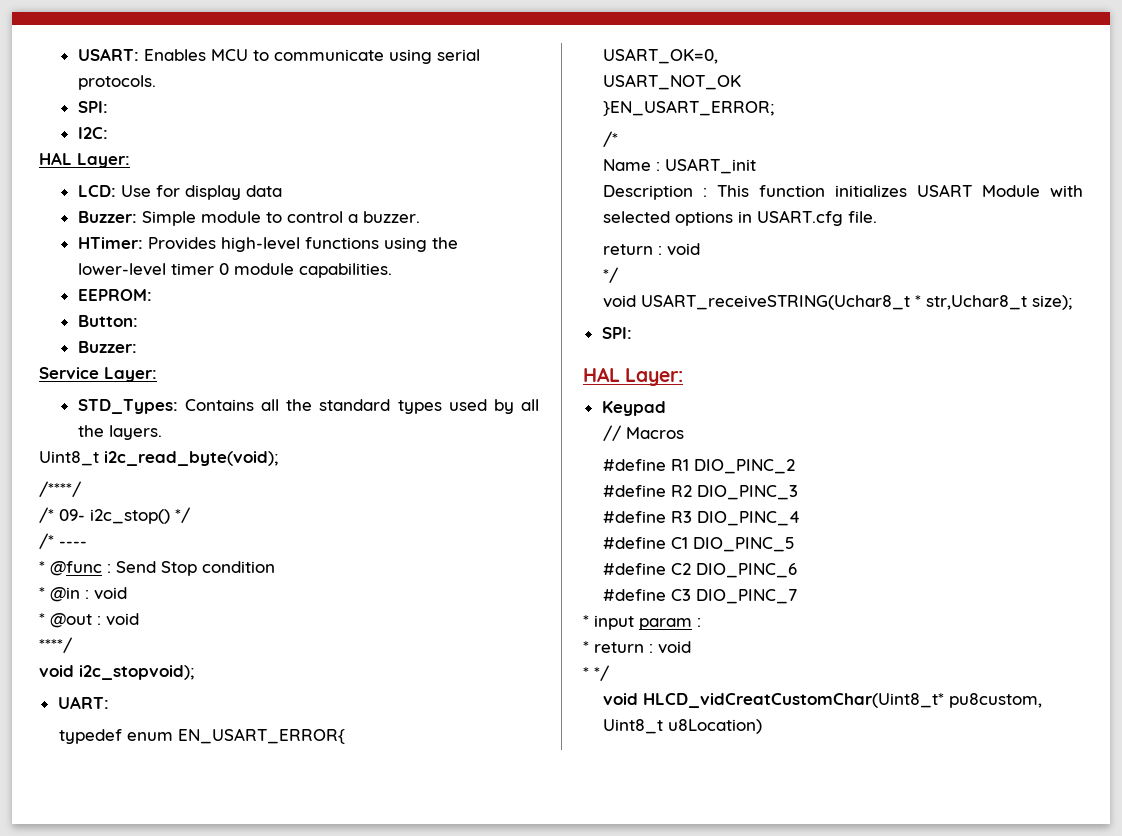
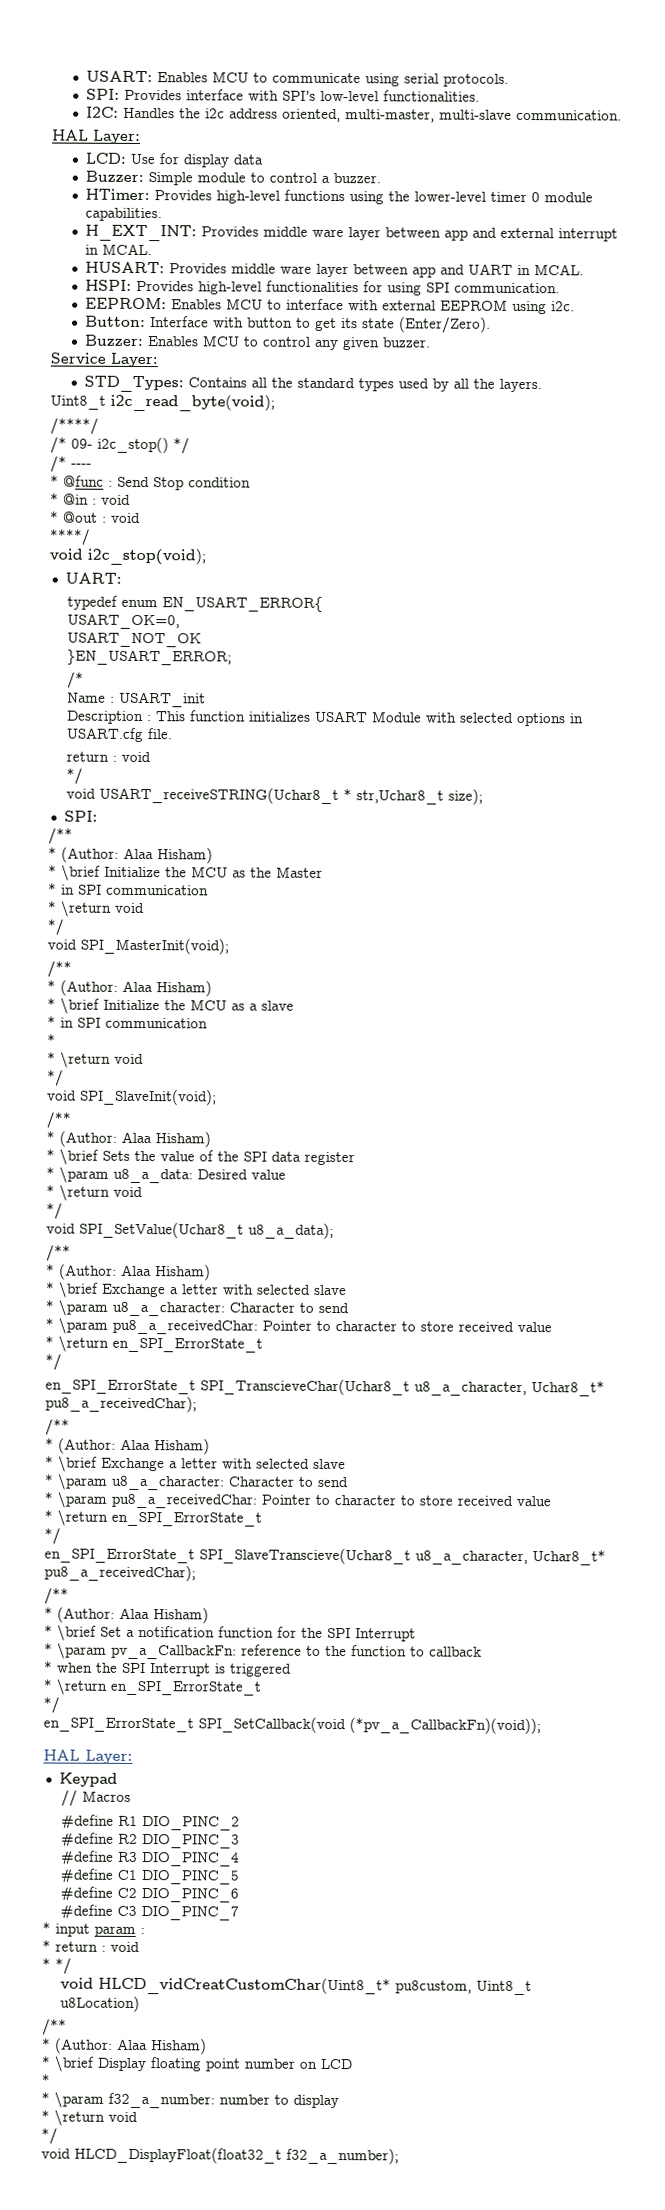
  USART: Enables MCU to communicate using serial protocols.
- SPI:
- I2C:
+ SPI: Provides interface with SPI’s low-level functionalities.
+ I2C: Handles the i2c address oriented, multi-master, multi-slave communication.
- EEPROM:
- Button:
- Buzzer:
+ H_EXT_INT: Provides middle ware layer between app and external interrupt in MCAL.
+ HUSART: Provides middle ware layer between app and UART in MCAL.
+ HSPI: Provides high-level functionalities for using SPI communication.
+ EEPROM: Enables MCU to interface with external EEPROM using i2c.
+ Button: Interface with button to get its state (Enter/Zero).
+ Buzzer: Enables MCU to control any given buzzer.
- void i2c_stopvoid);
+ void i2c_stop(void);
  void USART_receiveSTRING(Uchar8_t * str,Uchar8_t size);
  SPI:
+ /**
+ * (Author: Alaa Hisham)
+ * \brief Initialize the MCU as the Master
+ * in SPI communication
+ * \return void
+ */
+ void SPI_MasterInit(void);
+ /**
+ * (Author: Alaa Hisham)
+ * \brief Initialize the MCU as a slave
+ * in SPI communication
+ *
+ * \return void
+ */
+ void SPI_SlaveInit(void);
+ /**
+ * (Author: Alaa Hisham)
+ * \brief Sets the value of the SPI data register
+ * \param u8_a_data: Desired value
+ * \return void
+ */
+ void SPI_SetValue(Uchar8_t u8_a_data);
+ /**
+ * (Author: Alaa Hisham)
+ * \brief Exchange a letter with selected slave
+ * \param u8_a_character: Character to send
+ * \param pu8_a_receivedChar: Pointer to character to store received value
+ * \return en_SPI_ErrorState_t
+ */
+ en_SPI_ErrorState_t SPI_TranscieveChar(Uchar8_t u8_a_character, Uchar8_t* pu8_a_receivedChar);
+ /**
+ * (Author: Alaa Hisham)
+ * \brief Exchange a letter with selected slave
+ * \param u8_a_character: Character to send
+ * \param pu8_a_receivedChar: Pointer to character to store received value
+ * \return en_SPI_ErrorState_t
+ */
+ en_SPI_ErrorState_t SPI_SlaveTranscieve(Uchar8_t u8_a_character, Uchar8_t* pu8_a_receivedChar);
+ /**
+ * (Author: Alaa Hisham)
+ * \brief Set a notification function for the SPI Interrupt
+ * \param pv_a_CallbackFn: reference to the function to callback
+ * when the SPI Interrupt is triggered
+ * \return en_SPI_ErrorState_t
+ */
+ en_SPI_ErrorState_t SPI_SetCallback(void (*pv_a_CallbackFn)(void));
  void HLCD_vidCreatCustomChar(Uint8_t* pu8custom, Uint8_t u8Location)
+ /**
+ * (Author: Alaa Hisham)
+ * \brief Display floating point number on LCD
+ *
+ * \param f32_a_number: number to display
+ * \return void
+ */
+ void HLCD_DisplayFloat(float32_t f32_a_number);

